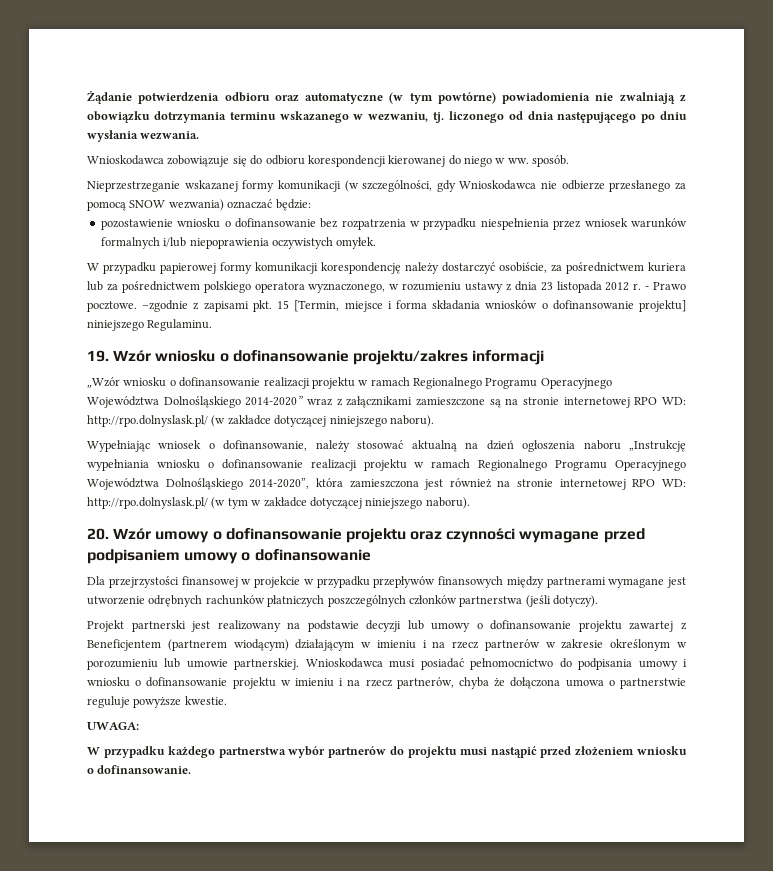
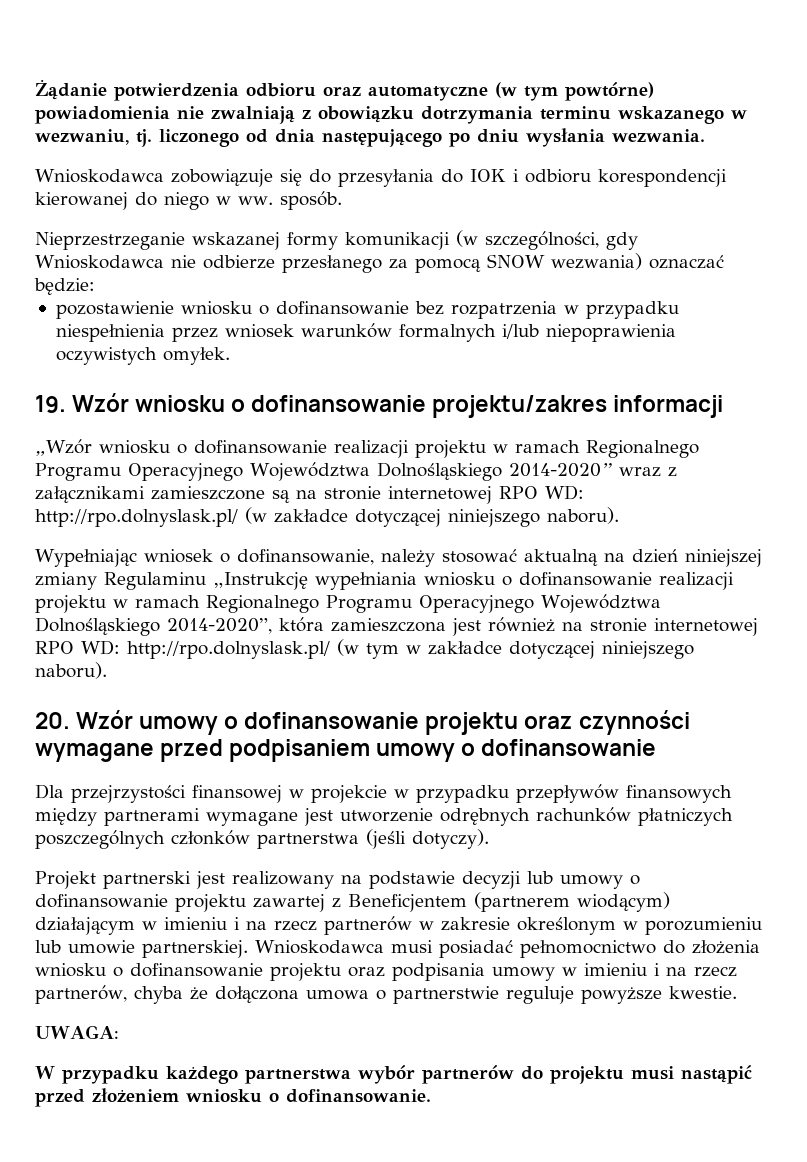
- Wnioskodawca zobowiązuje się do odbioru korespondencji kierowanej do niego w ww. sposób.
+ Wnioskodawca zobowiązuje się do przesyłania do IOK i odbioru korespondencji kierowanej do niego w ww. sposób.
- W przypadku papierowej formy komunikacji korespondencję należy dostarczyć osobiście, za pośrednictwem kuriera lub za pośrednictwem polskiego operatora wyznaczonego, w rozumieniu ustawy z dnia 23 listopada 2012 r. - Prawo pocztowe. –zgodnie z zapisami pkt. 15 [Termin, miejsce i forma składania wniosków o dofinansowanie projektu] niniejszego Regulaminu.
- Wypełniając wniosek o dofinansowanie, należy stosować aktualną na dzień ogłoszenia naboru „Instrukcję wypełniania wniosku o dofinansowanie realizacji projektu w ramach Regionalnego Programu Operacyjnego Województwa Dolnośląskiego 2014-2020”, która zamieszczona jest również na stronie internetowej RPO WD: http://rpo.dolnyslask.pl/ (w tym w zakładce dotyczącej niniejszego naboru).
+ Wypełniając wniosek o dofinansowanie, należy stosować aktualną na dzień niniejszej zmiany Regulaminu „Instrukcję wypełniania wniosku o dofinansowanie realizacji projektu w ramach Regionalnego Programu Operacyjnego Województwa Dolnośląskiego 2014-2020”, która zamieszczona jest również na stronie internetowej RPO WD: http://rpo.dolnyslask.pl/ (w tym w zakładce dotyczącej niniejszego naboru).
- Wnioskodawca musi posiadać pełnomocnictwo do podpisania umowy i wniosku o dofinansowanie projektu w imieniu i na rzecz partnerów, chyba że dołączona umowa o partnerstwie reguluje powyższe kwestie.
+ Wnioskodawca musi posiadać pełnomocnictwo do złożenia wniosku o dofinansowanie projektu oraz podpisania umowy w imieniu i na rzecz partnerów, chyba że dołączona umowa o partnerstwie reguluje powyższe kwestie.

